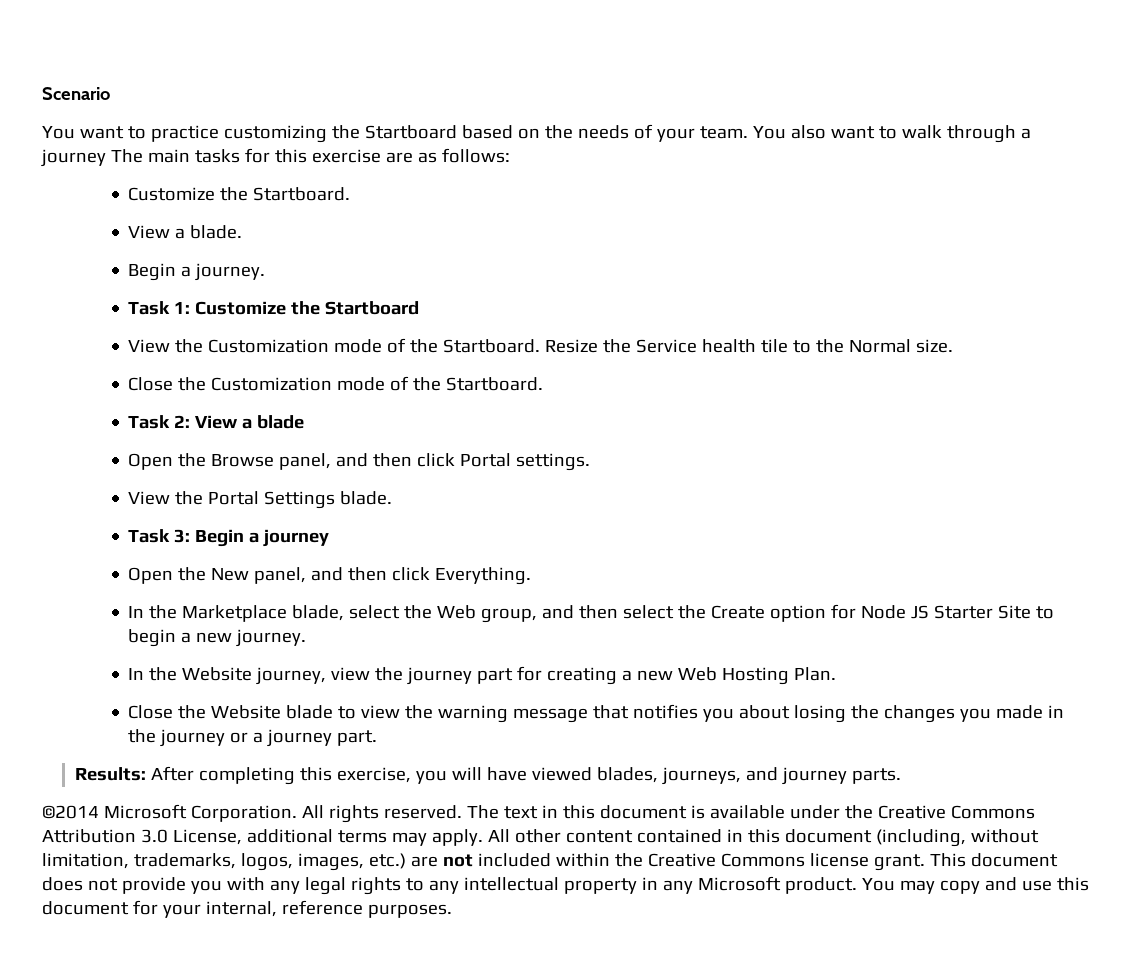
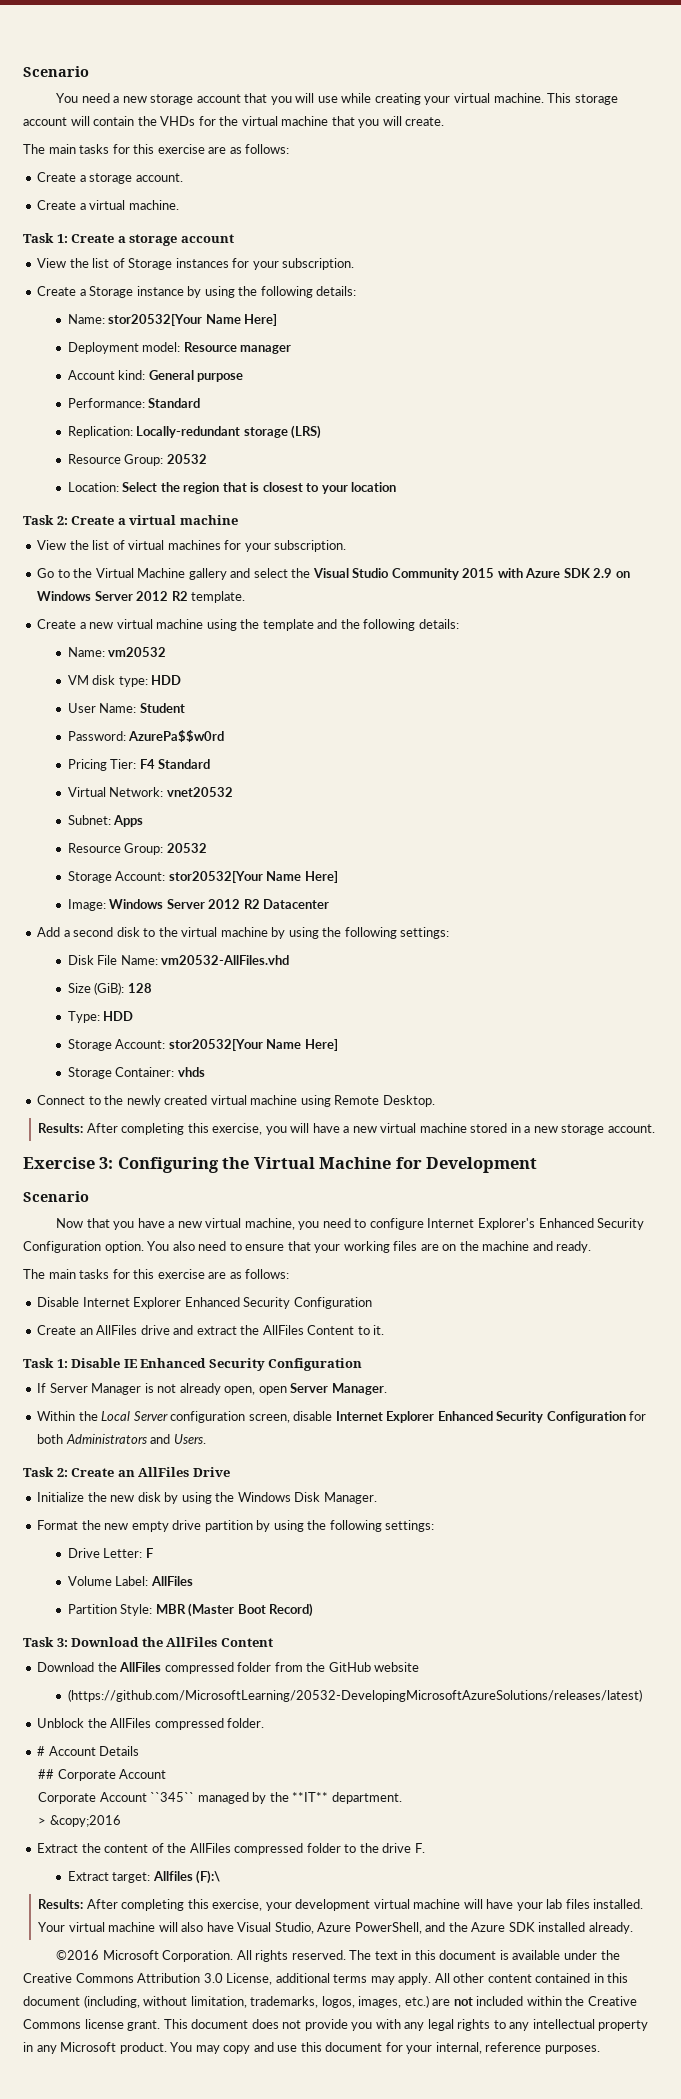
- You want to practice customizing the Startboard based on the needs of your team. You also want to walk through a journey The main tasks for this exercise are as follows:
- Customize the Startboard.
- View a blade.
- Begin a journey.
- Task 1: Customize the Startboard
- View the Customization mode of the Startboard. Resize the Service health tile to the Normal size.
- Close the Customization mode of the Startboard.
- Task 2: View a blade
- Open the Browse panel, and then click Portal settings.
- View the Portal Settings blade.
- Task 3: Begin a journey
- Open the New panel, and then click Everything.
- In the Marketplace blade, select the Web group, and then select the Create option for Node JS Starter Site to begin a new journey.
- In the Website journey, view the journey part for creating a new Web Hosting Plan.
- Close the Website blade to view the warning message that notifies you about losing the changes you made in the journey or a journey part.
+ You need a new storage account that you will use while creating your virtual machine. This storage account will contain the VHDs for the virtual machine that you will create.
+ The main tasks for this exercise are as follows:
+ Create a storage account.
+ Create a virtual machine.
+ Task 1: Create a storage account
+ View the list of Storage instances for your subscription.
+ Create a Storage instance by using the following details:
+ Name: stor20532[Your Name Here]
+ Deployment model: Resource manager
+ Account kind: General purpose
+ Performance: Standard
+ Replication: Locally-redundant storage (LRS)
+ Resource Group: 20532
+ Location: Select the region that is closest to your location
+ Task 2: Create a virtual machine
+ View the list of virtual machines for your subscription.
+ Go to the Virtual Machine gallery and select the Visual Studio Community 2015 with Azure SDK 2.9 on Windows Server 2012 R2 template.
+ Create a new virtual machine using the template and the following details:
+ Name: vm20532
+ VM disk type: HDD
+ User Name: Student
+ Password: AzurePa$$w0rd
+ Pricing Tier: F4 Standard
+ Virtual Network: vnet20532
+ Subnet: Apps
+ Resource Group: 20532
+ Storage Account: stor20532[Your Name Here]
+ Image: Windows Server 2012 R2 Datacenter
+ Add a second disk to the virtual machine by using the following settings:
+ Disk File Name: vm20532-AllFiles.vhd
+ Size (GiB): 128
+ Type: HDD
+ Storage Account: stor20532[Your Name Here]
+ Storage Container: vhds
+ Connect to the newly created virtual machine using Remote Desktop.
- Results: After completing this exercise, you will have viewed blades, journeys, and journey parts.
- ©2014 Microsoft Corporation.
+ Results: After completing this exercise, you will have a new virtual machine stored in a new storage account.
+ Exercise 3: Configuring the Virtual Machine for Development
+ Scenario
+ Now that you have a new virtual machine, you need to configure Internet Explorer's Enhanced Security Configuration option. You also need to ensure that your working files are on the machine and ready.
+ The main tasks for this exercise are as follows:
+ Disable Internet Explorer Enhanced Security Configuration
+ Create an AllFiles drive and extract the AllFiles Content to it.
+ Task 1: Disable IE Enhanced Security Configuration
+ If Server Manager is not already open, open Server Manager.
+ Within the Local Server configuration screen, disable Internet Explorer Enhanced Security Configuration for both Administrators and Users.
+ Task 2: Create an AllFiles Drive
+ Initialize the new disk by using the Windows Disk Manager.
+ Format the new empty drive partition by using the following settings:
+ Drive Letter: F
+ Volume Label: AllFiles
+ Partition Style: MBR (Master Boot Record)
+ Task 3: Download the AllFiles Content
+ Download the AllFiles compressed folder from the GitHub website
+ (https://github.com/MicrosoftLearning/20532-DevelopingMicrosoftAzureSolutions/releases/latest)
+ Unblock the AllFiles compressed folder.
+ # Account Details
+ ## Corporate Account
+ Corporate Account ``345`` managed by the **IT** department.
+ > &copy;2016
+ Extract the content of the AllFiles compressed folder to the drive F.
+ Extract target: Allfiles (F):\
+ Results: After completing this exercise, your development virtual machine will have your lab files installed. Your virtual machine will also have Visual Studio, Azure PowerShell, and the Azure SDK installed already.
+ ©2016 Microsoft Corporation.

